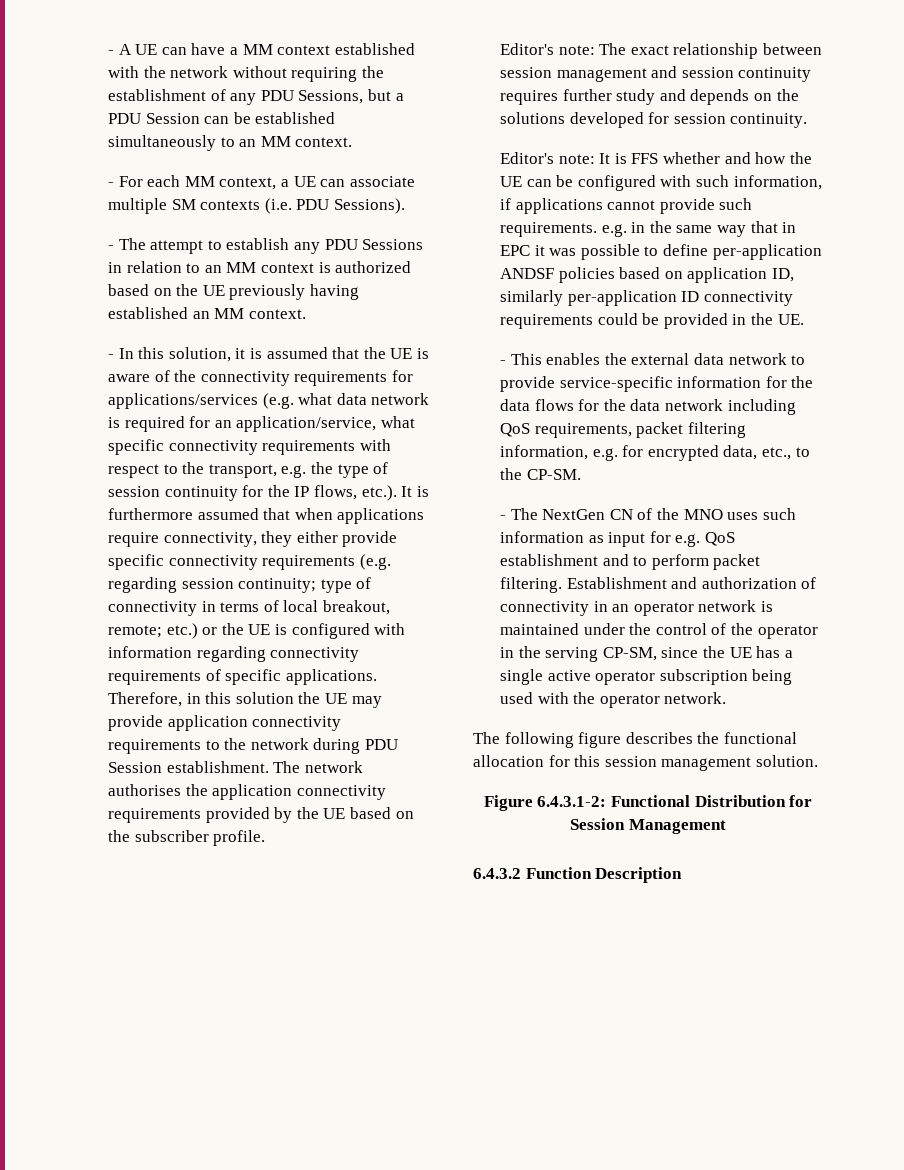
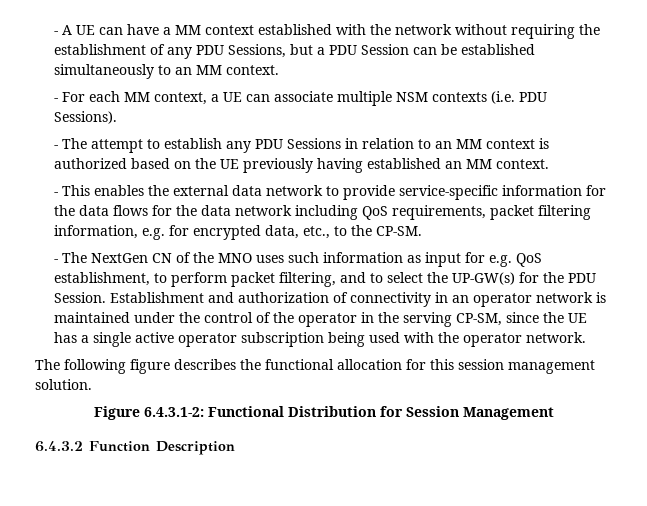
- - For each MM context, a UE can associate multiple SM contexts (i.e. PDU Sessions).
+ - For each MM context, a UE can associate multiple NSM contexts (i.e. PDU Sessions).
- - In this solution, it is assumed that the UE is aware of the connectivity requirements for applications/services (e.g. what data network is required for an application/service, what specific connectivity requirements with respect to the transport, e.g. the type of session continuity for the IP flows, etc.). It is furthermore assumed that when applications require connectivity, they either provide specific connectivity requirements (e.g. regarding session continuity; type of connectivity in terms of local breakout, remote; etc.) or the UE is configured with information regarding connectivity requirements of specific applications. Therefore, in this solution the UE may provide application connectivity requirements to the network during PDU Session establishment. The network authorises the application connectivity requirements provided by the UE based on the subscriber profile.
- Editor's note: The exact relationship between session management and session continuity requires further study and depends on the solutions developed for session continuity.
- Editor's note: It is FFS whether and how the UE can be configured with such information, if applications cannot provide such requirements. e.g. in the same way that in EPC it was possible to define per-application ANDSF policies based on application ID, similarly per-application ID connectivity requirements could be provided in the UE.
- - The NextGen CN of the MNO uses such information as input for e.g. QoS establishment and to perform packet filtering.
+ - The NextGen CN of the MNO uses such information as input for e.g. QoS establishment, to perform packet filtering, and to select the UP-GW(s) for the PDU Session.

